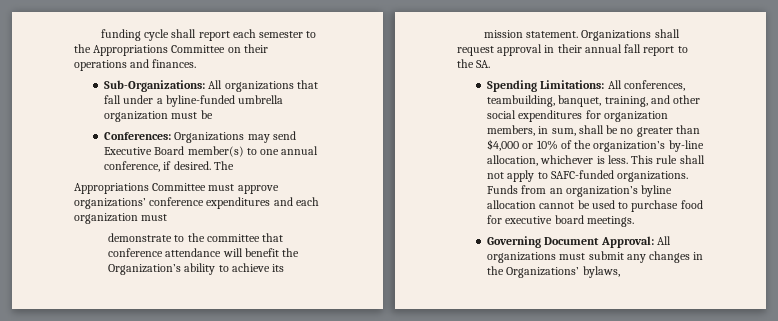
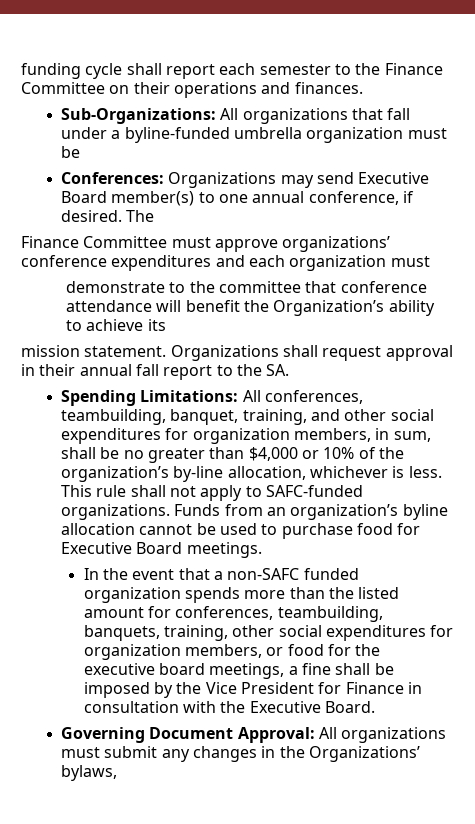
- funding cycle shall report each semester to the Appropriations Committee on their operations and finances.
+ funding cycle shall report each semester to the Finance Committee on their operations and finances.
- Appropriations Committee must approve organizations’ conference expenditures and each organization must
+ Finance Committee must approve organizations’ conference expenditures and each organization must
- Funds from an organization’s byline allocation cannot be used to purchase food for executive board meetings.
+ Funds from an organization’s byline allocation cannot be used to purchase food for Executive Board meetings.
+ In the event that a non-SAFC funded organization spends more than the listed amount for conferences, teambuilding, banquets, training, other social expenditures for organization members, or food for the executive board meetings, a fine shall be imposed by the Vice President for Finance in consultation with the Executive Board.

